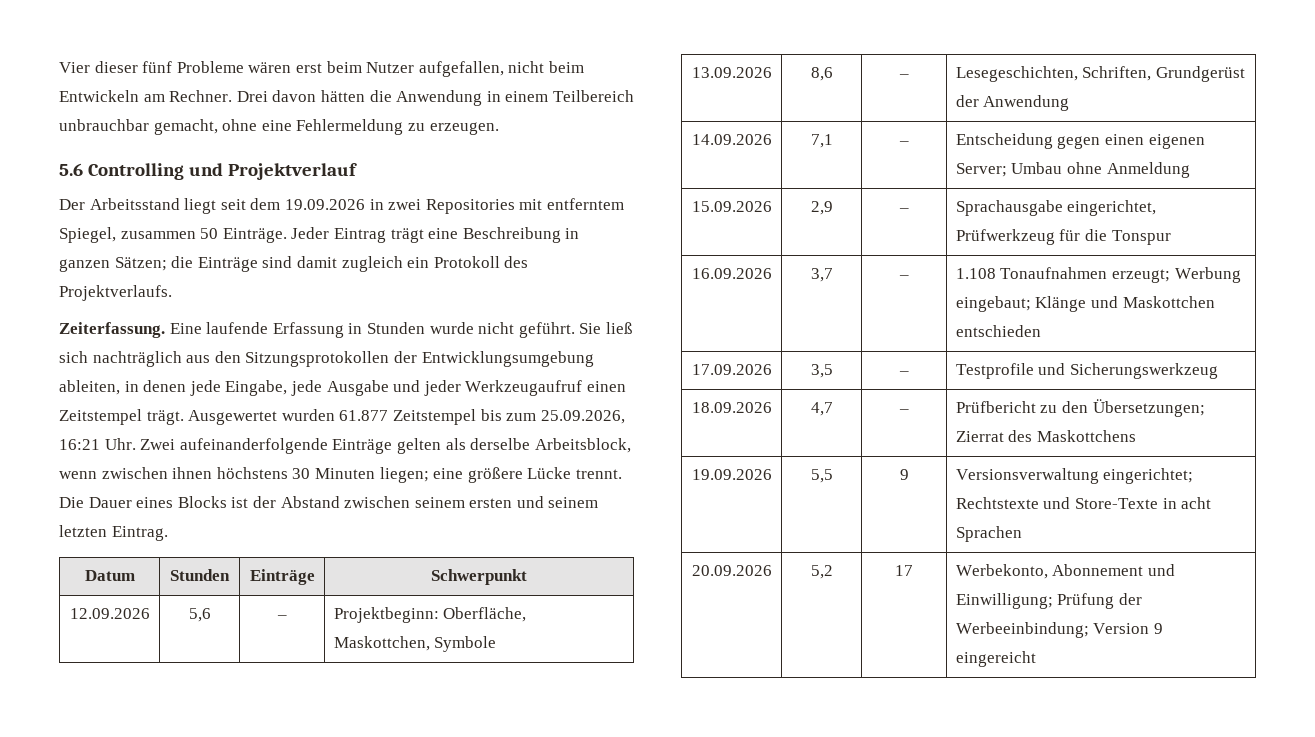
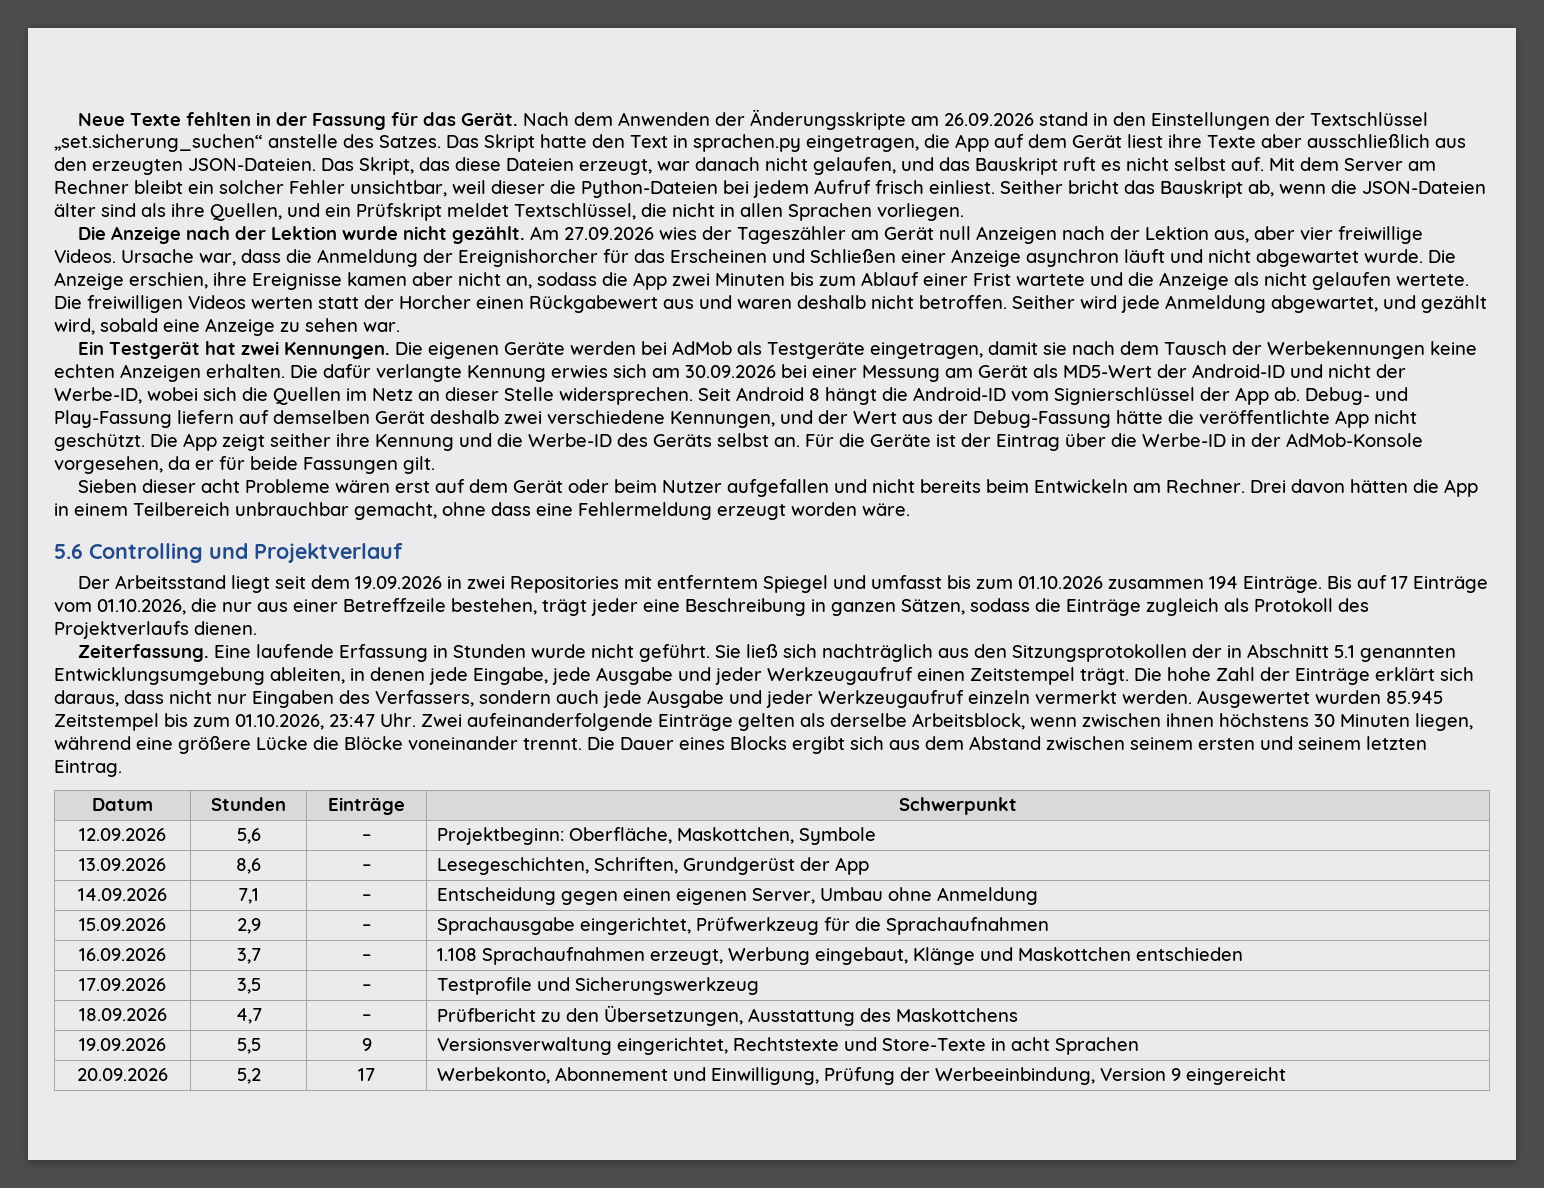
- Vier dieser fünf Probleme wären erst beim Nutzer aufgefallen, nicht beim Entwickeln am Rechner.
+ Neue Texte fehlten in der Fassung für das Gerät. Nach dem Anwenden der Änderungsskripte am 26.09.2026 stand in den Einstellungen der Textschlüssel „set.sicherung_suchen“ anstelle des Satzes. Das Skript hatte den Text in sprachen.py eingetragen, die App auf dem Gerät liest ihre Texte aber ausschließlich aus den erzeugten JSON-Dateien. Das Skript, das diese Dateien erzeugt, war danach nicht gelaufen, und das Bauskript ruft es nicht selbst auf. Mit dem Server am Rechner bleibt ein solcher Fehler unsichtbar, weil dieser die Python-Dateien bei jedem Aufruf frisch einliest. Seither bricht das Bauskript ab, wenn die JSON-Dateien älter sind als ihre Quellen, und ein Prüfskript meldet Textschlüssel, die nicht in allen Sprachen vorliegen.
+ Die Anzeige nach der Lektion wurde nicht gezählt. Am 27.09.2026 wies der Tageszähler am Gerät null Anzeigen nach der Lektion aus, aber vier freiwillige Videos. Ursache war, dass die Anmeldung der Ereignishorcher für das Erscheinen und Schließen einer Anzeige asynchron läuft und nicht abgewartet wurde. Die Anzeige erschien, ihre Ereignisse kamen aber nicht an, sodass die App zwei Minuten bis zum Ablauf einer Frist wartete und die Anzeige als nicht gelaufen wertete. Die freiwilligen Videos werten statt der Horcher einen Rückgabewert aus und waren deshalb nicht betroffen. Seither wird jede Anmeldung abgewartet, und gezählt wird, sobald eine Anzeige zu sehen war.
+ Ein Testgerät hat zwei Kennungen. Die eigenen Geräte werden bei AdMob als Testgeräte eingetragen, damit sie nach dem Tausch der Werbekennungen keine echten Anzeigen erhalten. Die dafür verlangte Kennung erwies sich am 30.09.2026 bei einer Messung am Gerät als MD5-Wert der Android-ID und nicht der Werbe-ID, wobei sich die Quellen im Netz an dieser Stelle widersprechen. Seit Android 8 hängt die Android-ID vom Signierschlüssel der App ab. Debug- und Play-Fassung liefern auf demselben Gerät deshalb zwei verschiedene Kennungen, und der Wert aus der Debug-Fassung hätte die veröffentlichte App nicht geschützt. Die App zeigt seither ihre Kennung und die Werbe-ID des Geräts selbst an. Für die Geräte ist der Eintrag über die Werbe-ID in der AdMob-Konsole vorgesehen, da er für beide Fassungen gilt.
+ Sieben dieser acht Probleme wären erst auf dem Gerät oder beim Nutzer aufgefallen und nicht bereits beim Entwickeln am Rechner.
- Drei davon hätten die Anwendung in einem Teilbereich unbrauchbar gemacht, ohne eine Fehlermeldung zu erzeugen.
+ Drei davon hätten die App in einem Teilbereich unbrauchbar gemacht, ohne dass eine Fehlermeldung erzeugt worden wäre.
- Der Arbeitsstand liegt seit dem 19.09.2026 in zwei Repositories mit entferntem Spiegel, zusammen 50 Einträge. Jeder Eintrag trägt eine Beschreibung in ganzen Sätzen; die Einträge sind damit zugleich ein Protokoll des Projektverlaufs.
+ Der Arbeitsstand liegt seit dem 19.09.2026 in zwei Repositories mit entferntem Spiegel und umfasst bis zum 01.10.2026 zusammen 194 Einträge. Bis auf 17 Einträge vom 01.10.2026, die nur aus einer Betreffzeile bestehen, trägt jeder eine Beschreibung in ganzen Sätzen, sodass die Einträge zugleich als Protokoll des Projektverlaufs dienen.
- Sie ließ sich nachträglich aus den Sitzungsprotokollen der Entwicklungsumgebung ableiten, in denen jede Eingabe, jede Ausgabe und jeder Werkzeugaufruf einen Zeitstempel trägt.
+ Sie ließ sich nachträglich aus den Sitzungsprotokollen der in Abschnitt 5.1 genannten Entwicklungsumgebung ableiten, in denen jede Eingabe, jede Ausgabe und jeder Werkzeugaufruf einen Zeitstempel trägt.
+ Die hohe Zahl der Einträge erklärt sich daraus, dass nicht nur Eingaben des Verfassers, sondern auch jede Ausgabe und jeder Werkzeugaufruf einzeln vermerkt werden.
- Ausgewertet wurden 61.877 Zeitstempel bis zum 25.09.2026, 16:21 Uhr. Zwei aufeinanderfolgende Einträge gelten als derselbe Arbeitsblock, wenn zwischen ihnen höchstens 30 Minuten liegen; eine größere Lücke trennt.
+ Ausgewertet wurden 85.945 Zeitstempel bis zum 01.10.2026, 23:47 Uhr. Zwei aufeinanderfolgende Einträge gelten als derselbe Arbeitsblock, wenn zwischen ihnen höchstens 30 Minuten liegen, während eine größere Lücke die Blöcke voneinander trennt.
- Die Dauer eines Blocks ist der Abstand zwischen seinem ersten und seinem letzten Eintrag.
+ Die Dauer eines Blocks ergibt sich aus dem Abstand zwischen seinem ersten und seinem letzten Eintrag.
- 13.09.2026 | 8,6 | – | Lesegeschichten, Schriften, Grundgerüst der Anwendung
+ 13.09.2026 | 8,6 | – | Lesegeschichten, Schriften, Grundgerüst der App
- 14.09.2026 | 7,1 | – | Entscheidung gegen einen eigenen Server; Umbau ohne Anmeldung
+ 14.09.2026 | 7,1 | – | Entscheidung gegen einen eigenen Server, Umbau ohne Anmeldung
- 15.09.2026 | 2,9 | – | Sprachausgabe eingerichtet, Prüfwerkzeug für die Tonspur
+ 15.09.2026 | 2,9 | – | Sprachausgabe eingerichtet, Prüfwerkzeug für die Sprachaufnahmen
- 16.09.2026 | 3,7 | – | 1.108 Tonaufnahmen erzeugt; Werbung eingebaut; Klänge und Maskottchen entschieden
+ 16.09.2026 | 3,7 | – | 1.108 Sprachaufnahmen erzeugt, Werbung eingebaut, Klänge und Maskottchen entschieden
- 18.09.2026 | 4,7 | – | Prüfbericht zu den Übersetzungen; Zierrat des Maskottchens
+ 18.09.2026 | 4,7 | – | Prüfbericht zu den Übersetzungen, Ausstattung des Maskottchens
- 19.09.2026 | 5,5 | 9 | Versionsverwaltung eingerichtet; Rechtstexte und Store-Texte in acht Sprachen
+ 19.09.2026 | 5,5 | 9 | Versionsverwaltung eingerichtet, Rechtstexte und Store-Texte in acht Sprachen
- 20.09.2026 | 5,2 | 17 | Werbekonto, Abonnement und Einwilligung; Prüfung der Werbeeinbindung; Version 9 eingereicht
+ 20.09.2026 | 5,2 | 17 | Werbekonto, Abonnement und Einwilligung, Prüfung der Werbeeinbindung, Version 9 eingereicht

